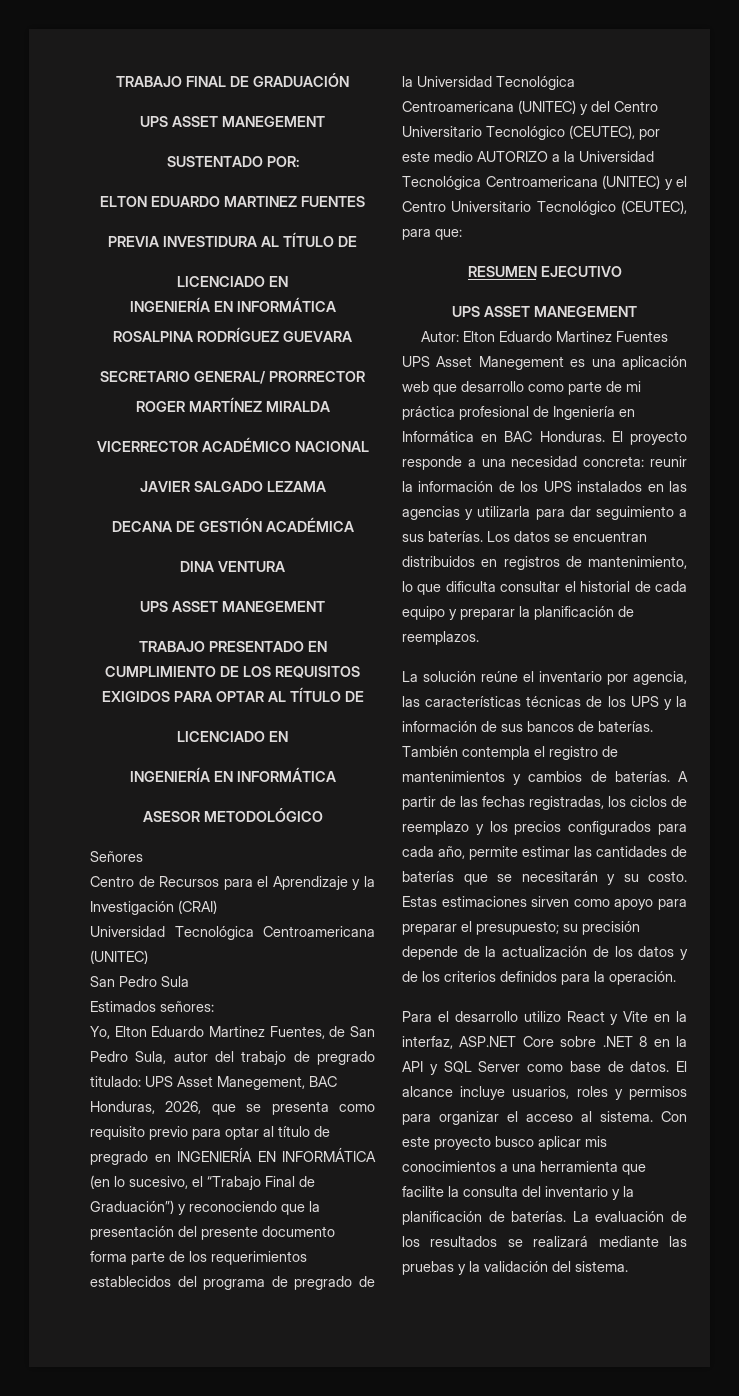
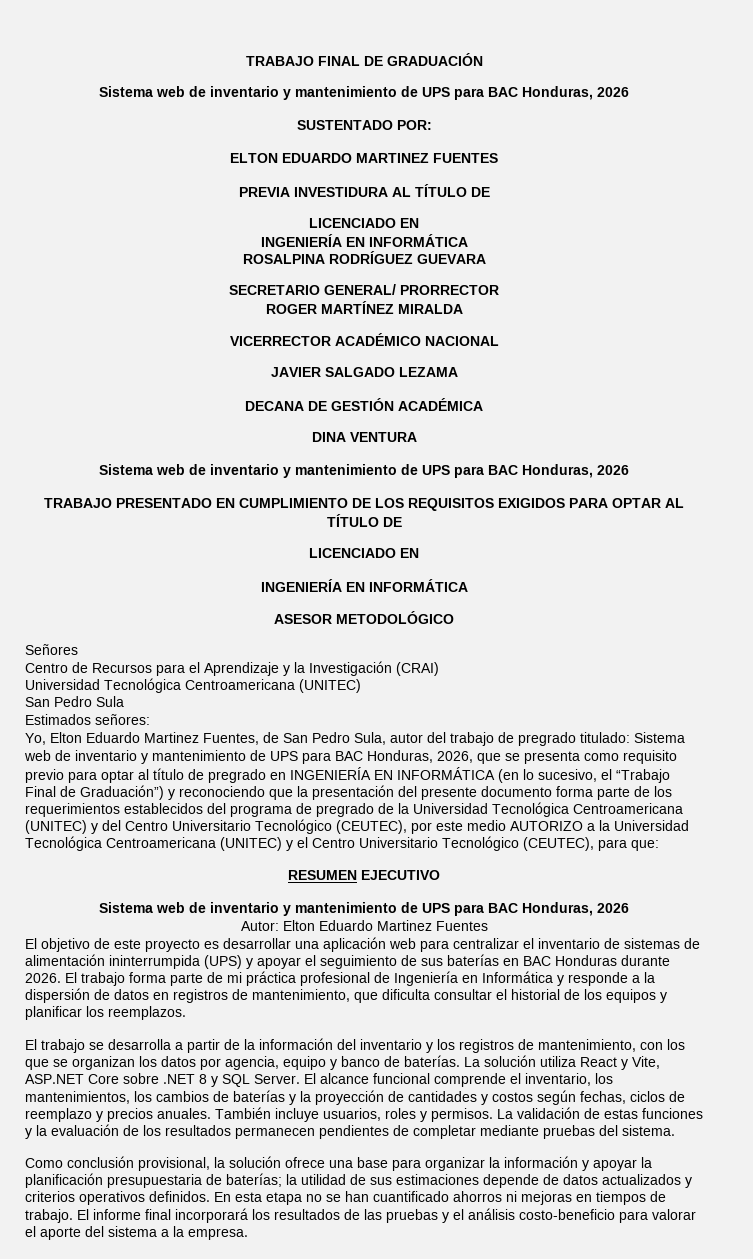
  TRABAJO FINAL DE GRADUACIÓN
- UPS ASSET MANEGEMENT
+ Sistema web de inventario y mantenimiento de UPS para BAC Honduras, 2026
  DINA VENTURA
- UPS ASSET MANEGEMENT
+ Sistema web de inventario y mantenimiento de UPS para BAC Honduras, 2026
- UPS Asset Manegement, BAC Honduras, 2026, que se presenta como requisito previo para optar al título de pregrado en INGENIERÍA EN INFORMÁTICA (en lo sucesivo, el “Trabajo Final de Graduación”) y reconociendo que la presentación del presente documento forma parte de los requerimientos establecidos del programa de pregrado de la Universidad Tecnológica Centroamericana (UNITEC) y del Centro Universitario Tecnológico (CEUTEC), por este medio AUTORIZO a la Universidad Tecnológica Centroamericana (UNITEC) y el Centro Universitario Tecnológico (CEUTEC), para que:
+ Sistema web de inventario y mantenimiento de UPS para BAC Honduras, 2026, que se presenta como requisito previo para optar al título de pregrado en INGENIERÍA EN INFORMÁTICA (en lo sucesivo, el “Trabajo Final de Graduación”) y reconociendo que la presentación del presente documento forma parte de los requerimientos establecidos del programa de pregrado de la Universidad Tecnológica Centroamericana (UNITEC) y del Centro Universitario Tecnológico (CEUTEC), por este medio AUTORIZO a la Universidad Tecnológica Centroamericana (UNITEC) y el Centro Universitario Tecnológico (CEUTEC), para que:
  RESUMEN EJECUTIVO
- UPS ASSET MANEGEMENT
+ Sistema web de inventario y mantenimiento de UPS para BAC Honduras, 2026
- UPS Asset Manegement es una aplicación web que desarrollo como parte de mi práctica profesional de Ingeniería en Informática en BAC Honduras. El proyecto responde a una necesidad concreta: reunir la información de los UPS instalados en las agencias y utilizarla para dar seguimiento a sus baterías. Los datos se encuentran distribuidos en registros de mantenimiento, lo que dificulta consultar el historial de cada equipo y preparar la planificación de reemplazos.
- La solución reúne el inventario por agencia, las características técnicas de los UPS y la información de sus bancos de baterías. También contempla el registro de mantenimientos y cambios de baterías. A partir de las fechas registradas, los ciclos de reemplazo y los precios configurados para cada año, permite estimar las cantidades de baterías que se necesitarán y su costo. Estas estimaciones sirven como apoyo para preparar el presupuesto; su precisión depende de la actualización de los datos y de los criterios definidos para la operación.
- Para el desarrollo utilizo React y Vite en la interfaz, ASP.NET Core sobre .NET 8 en la API y SQL Server como base de datos. El alcance incluye usuarios, roles y permisos para organizar el acceso al sistema. Con este proyecto busco aplicar mis conocimientos a una herramienta que facilite la consulta del inventario y la planificación de baterías. La evaluación de los resultados se realizará mediante las pruebas y la validación del sistema.
+ El objetivo de este proyecto es desarrollar una aplicación web para centralizar el inventario de sistemas de alimentación ininterrumpida (UPS) y apoyar el seguimiento de sus baterías en BAC Honduras durante 2026. El trabajo forma parte de mi práctica profesional de Ingeniería en Informática y responde a la dispersión de datos en registros de mantenimiento, que dificulta consultar el historial de los equipos y planificar los reemplazos.
+ El trabajo se desarrolla a partir de la información del inventario y los registros de mantenimiento, con los que se organizan los datos por agencia, equipo y banco de baterías. La solución utiliza React y Vite, ASP.NET Core sobre .NET 8 y SQL Server. El alcance funcional comprende el inventario, los mantenimientos, los cambios de baterías y la proyección de cantidades y costos según fechas, ciclos de reemplazo y precios anuales. También incluye usuarios, roles y permisos. La validación de estas funciones y la evaluación de los resultados permanecen pendientes de completar mediante pruebas del sistema.
+ Como conclusión provisional, la solución ofrece una base para organizar la información y apoyar la planificación presupuestaria de baterías; la utilidad de sus estimaciones depende de datos actualizados y criterios operativos definidos. En esta etapa no se han cuantificado ahorros ni mejoras en tiempos de trabajo. El informe final incorporará los resultados de las pruebas y el análisis costo-beneficio para valorar el aporte del sistema a la empresa.

